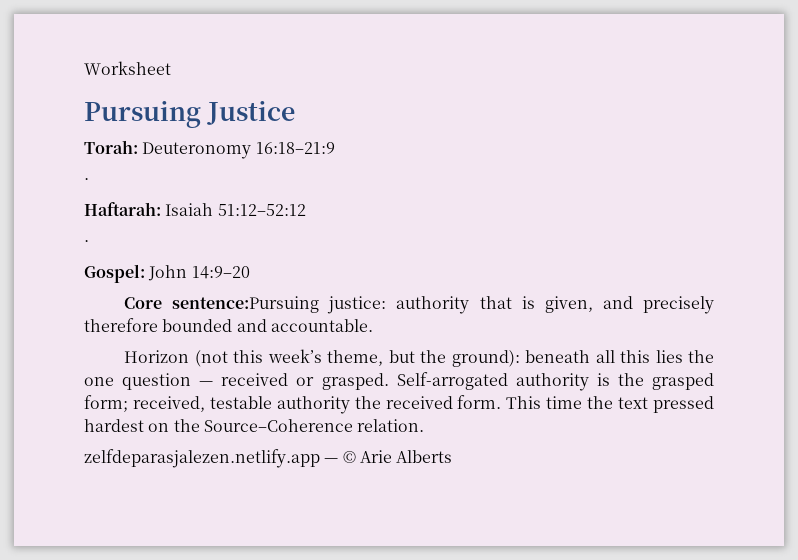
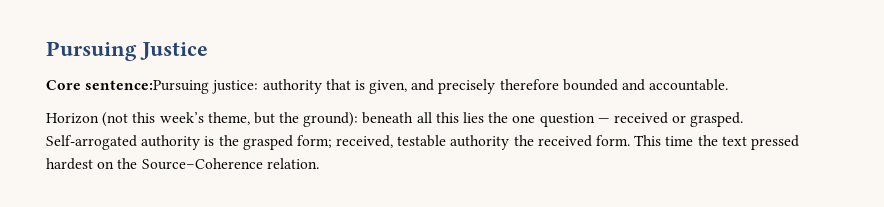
- Worksheet
- Torah: Deuteronomy 16:18–21:9
- ·
- Haftarah: Isaiah 51:12–52:12
- ·
- Gospel: John 14:9–20
- zelfdeparasjalezen.netlify.app — © Arie Alberts

